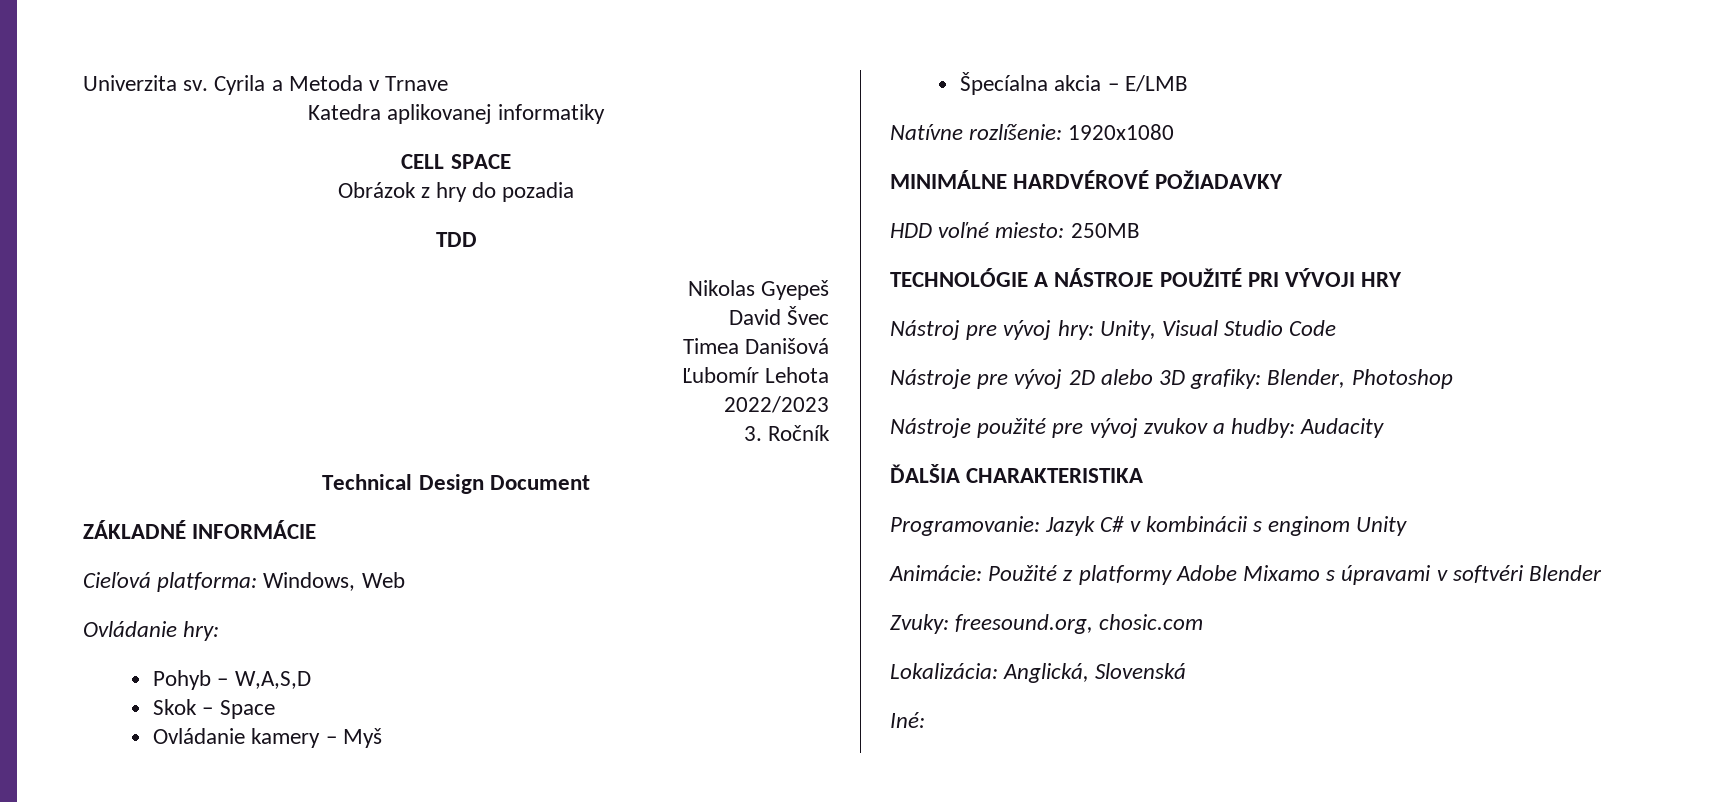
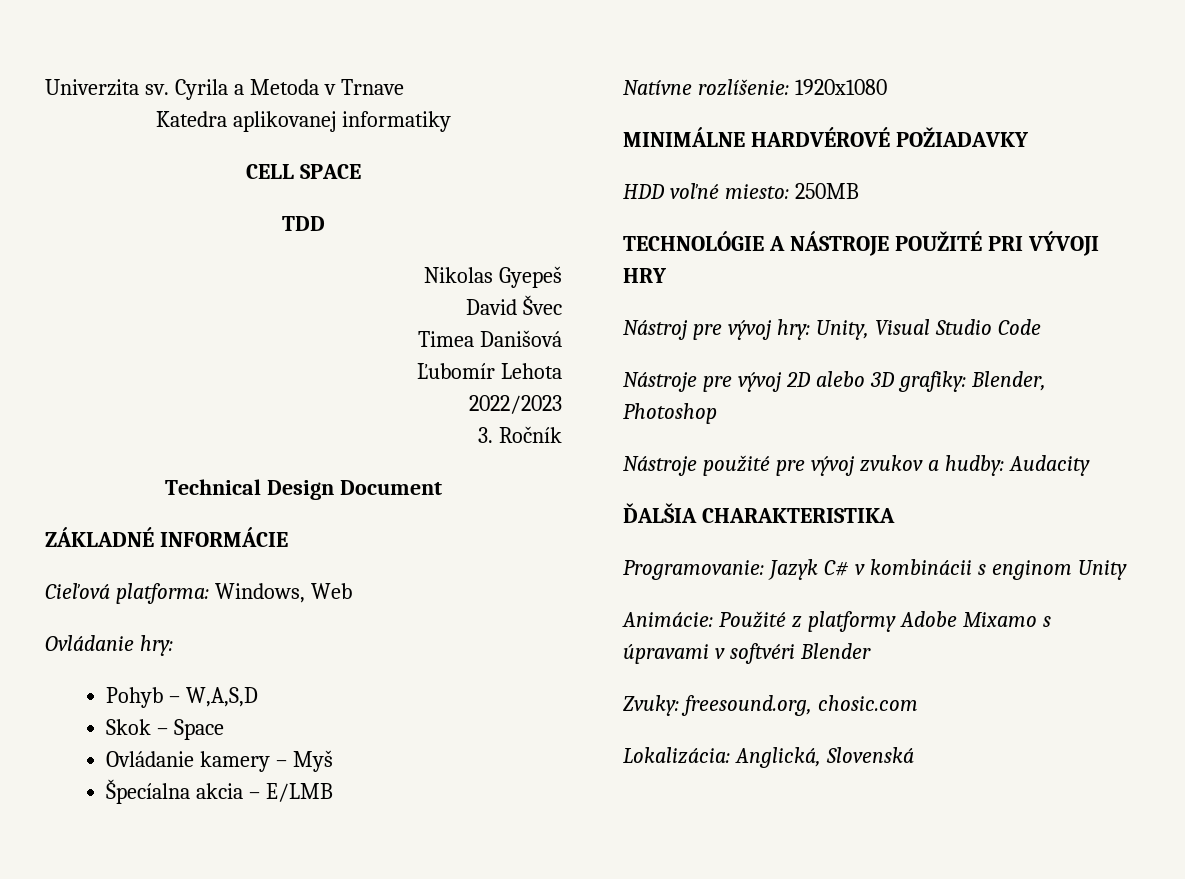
- Obrázok z hry do pozadia
- Iné:

